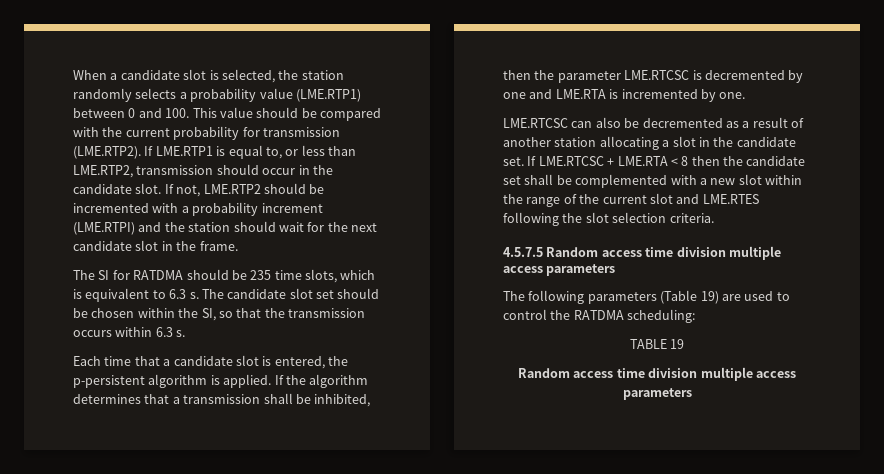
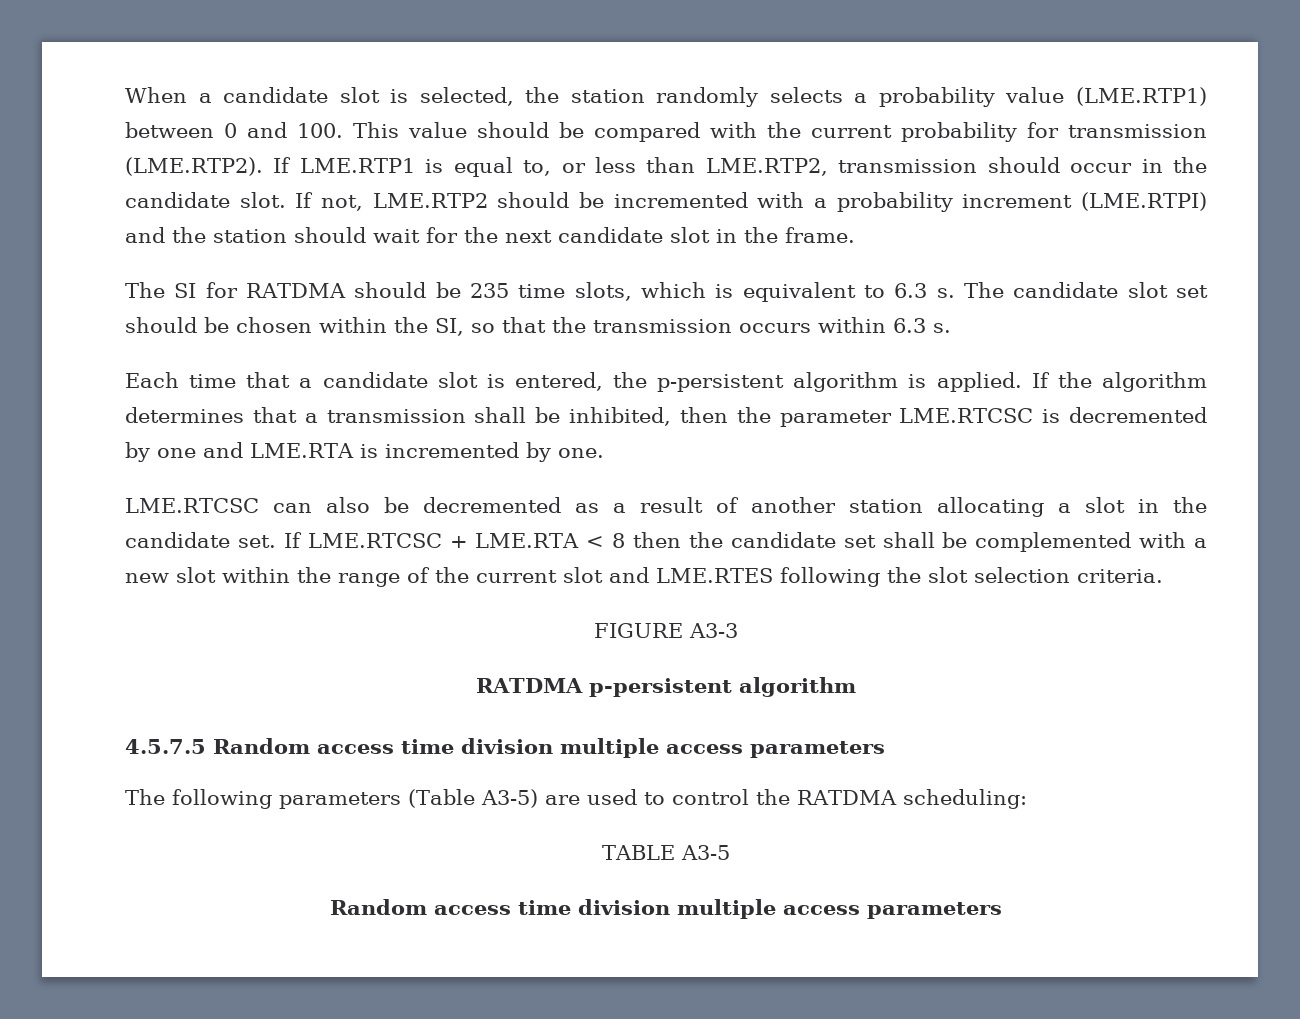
+ FIGURE A3-3
+ RATDMA p-persistent algorithm
- The following parameters (Table 19) are used to control the RATDMA scheduling:
+ The following parameters (Table A3-5) are used to control the RATDMA scheduling:
- TABLE 19
+ TABLE A3-5

